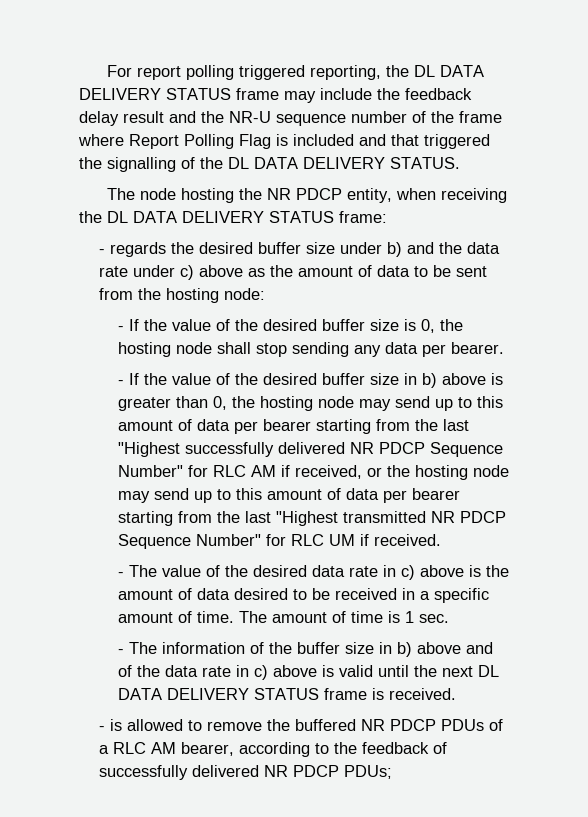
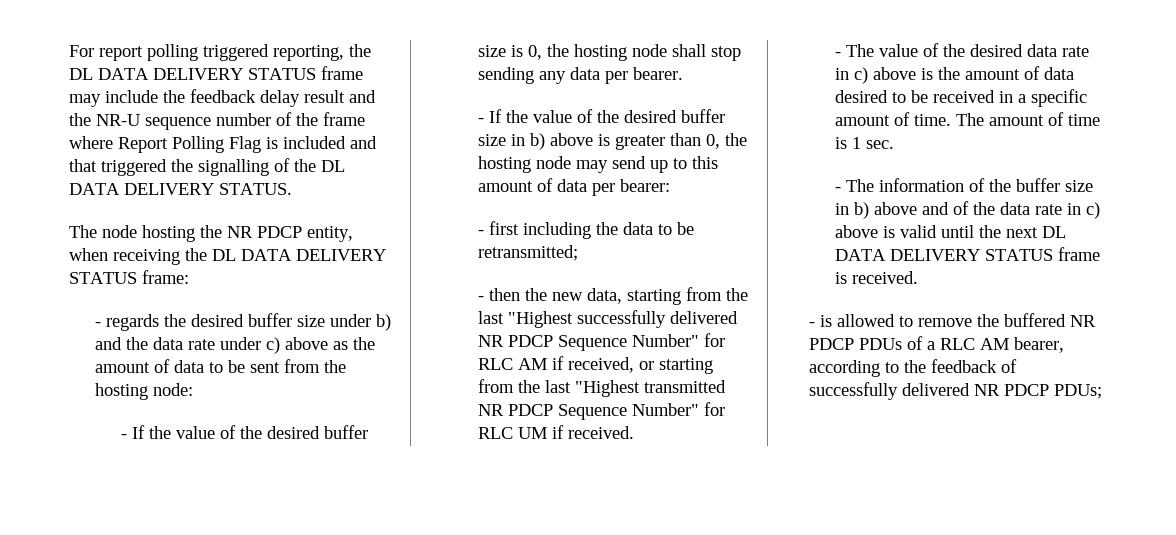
- - If the value of the desired buffer size in b) above is greater than 0, the hosting node may send up to this amount of data per bearer starting from the last "Highest successfully delivered NR PDCP Sequence Number" for RLC AM if received, or the hosting node may send up to this amount of data per bearer starting from the last "Highest transmitted NR PDCP Sequence Number" for RLC UM if received.
+ - If the value of the desired buffer size in b) above is greater than 0, the hosting node may send up to this amount of data per bearer:
+ - first including the data to be retransmitted;
+ - then the new data, starting from the last "Highest successfully delivered NR PDCP Sequence Number" for RLC AM if received, or starting from the last "Highest transmitted NR PDCP Sequence Number" for RLC UM if received.

